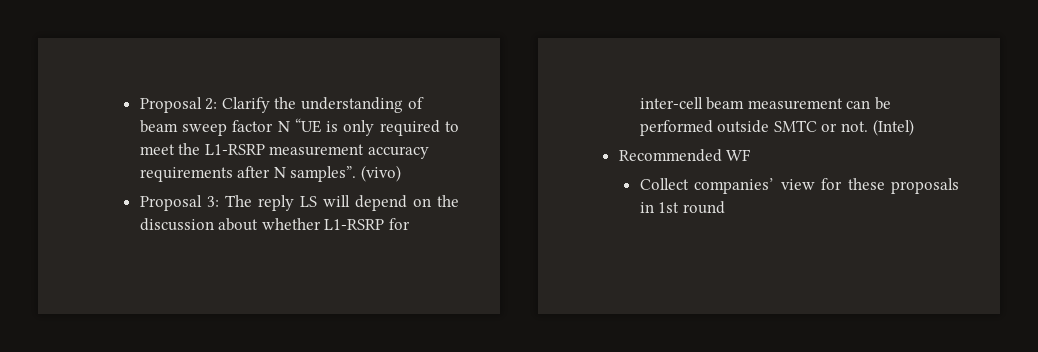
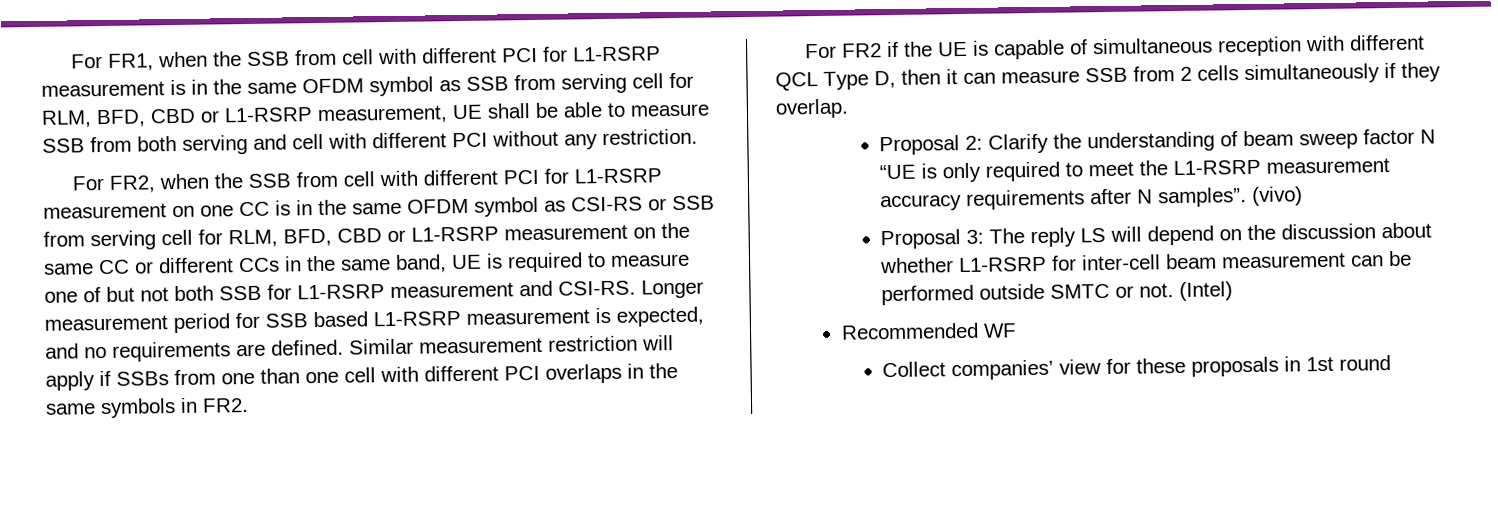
+ For FR1, when the SSB from cell with different PCI for L1-RSRP measurement is in the same OFDM symbol as SSB from serving cell for RLM, BFD, CBD or L1-RSRP measurement, UE shall be able to measure SSB from both serving and cell with different PCI without any restriction.
+ For FR2, when the SSB from cell with different PCI for L1-RSRP measurement on one CC is in the same OFDM symbol as CSI-RS or SSB from serving cell for RLM, BFD, CBD or L1-RSRP measurement on the same CC or different CCs in the same band, UE is required to measure one of but not both SSB for L1-RSRP measurement and CSI-RS. Longer measurement period for SSB based L1-RSRP measurement is expected, and no requirements are defined. Similar measurement restriction will apply if SSBs from one than one cell with different PCI overlaps in the same symbols in FR2.
+ For FR2 if the UE is capable of simultaneous reception with different QCL Type D, then it can measure SSB from 2 cells simultaneously if they overlap.

